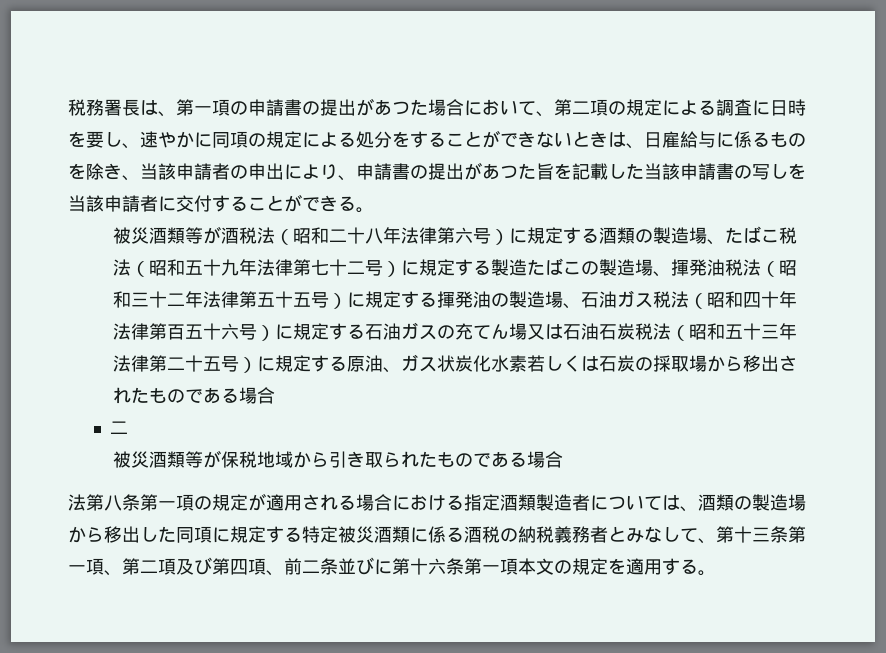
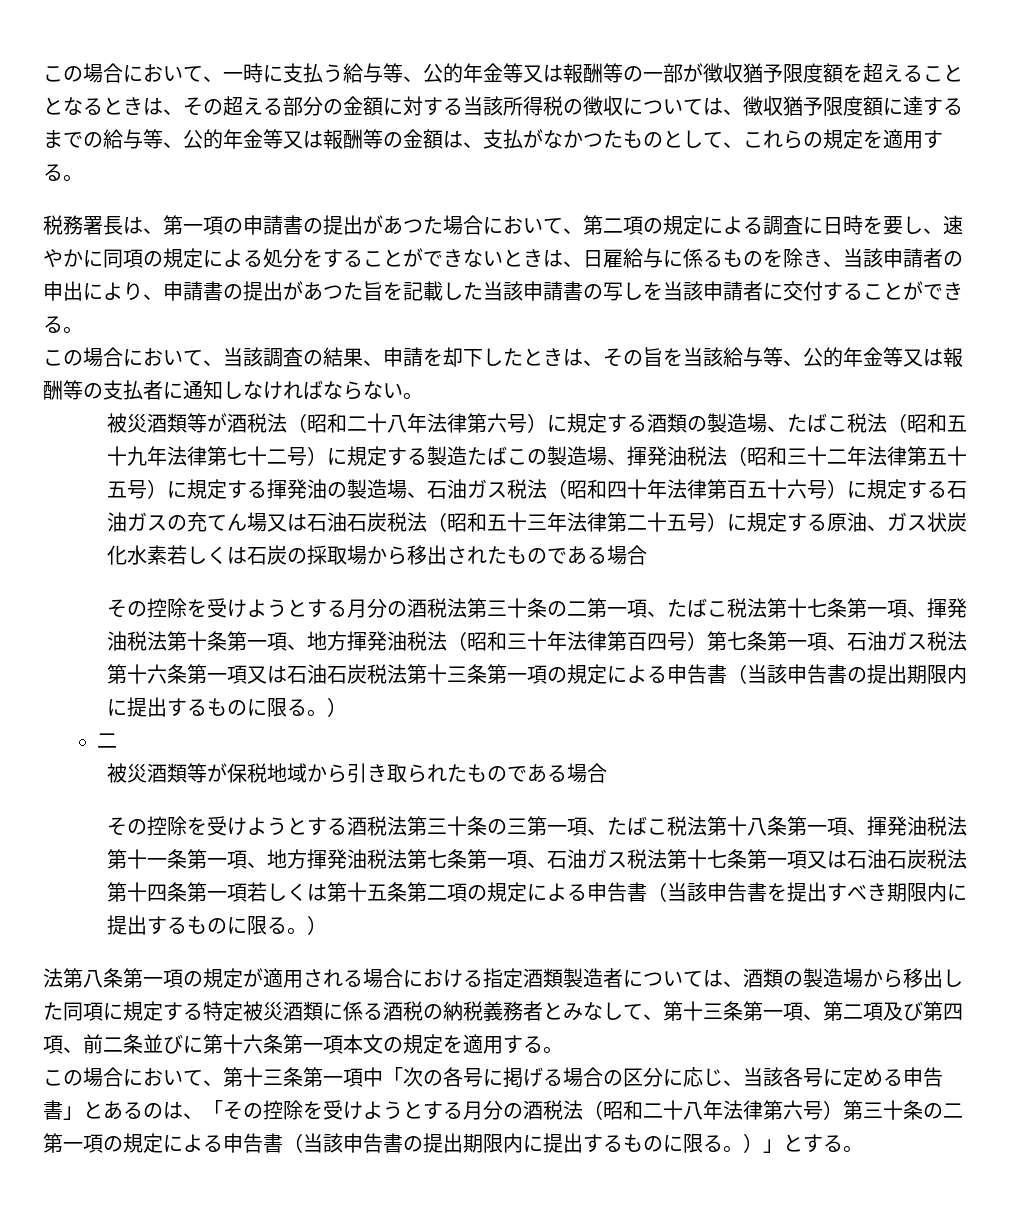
+ この場合において、一時に支払う給与等、公的年金等又は報酬等の一部が徴収猶予限度額を超えることとなるときは、その超える部分の金額に対する当該所得税の徴収については、徴収猶予限度額に達するまでの給与等、公的年金等又は報酬等の金額は、支払がなかつたものとして、これらの規定を適用する。
+ この場合において、当該調査の結果、申請を却下したときは、その旨を当該給与等、公的年金等又は報酬等の支払者に通知しなければならない。
+ その控除を受けようとする月分の酒税法第三十条の二第一項、たばこ税法第十七条第一項、揮発油税法第十条第一項、地方揮発油税法（昭和三十年法律第百四号）第七条第一項、石油ガス税法第十六条第一項又は石油石炭税法第十三条第一項の規定による申告書（当該申告書の提出期限内に提出するものに限る。）
+ その控除を受けようとする酒税法第三十条の三第一項、たばこ税法第十八条第一項、揮発油税法第十一条第一項、地方揮発油税法第七条第一項、石油ガス税法第十七条第一項又は石油石炭税法第十四条第一項若しくは第十五条第二項の規定による申告書（当該申告書を提出すべき期限内に提出するものに限る。）
+ この場合において、第十三条第一項中「次の各号に掲げる場合の区分に応じ、当該各号に定める申告書」とあるのは、「その控除を受けようとする月分の酒税法（昭和二十八年法律第六号）第三十条の二第一項の規定による申告書（当該申告書の提出期限内に提出するものに限る。）」とする。

